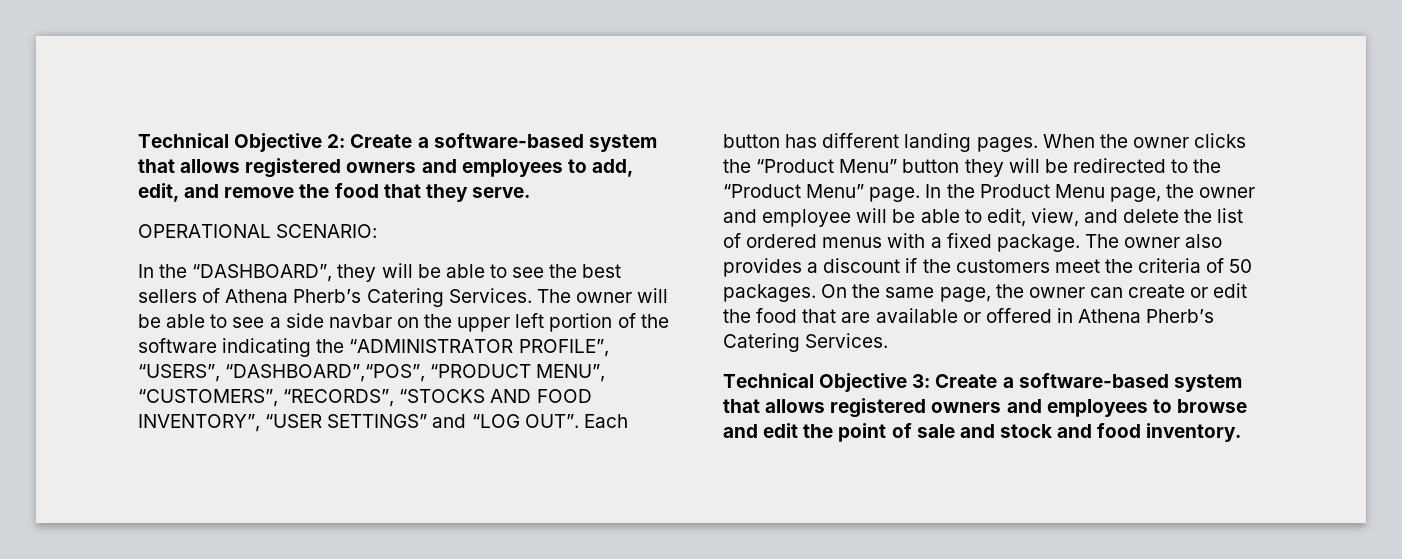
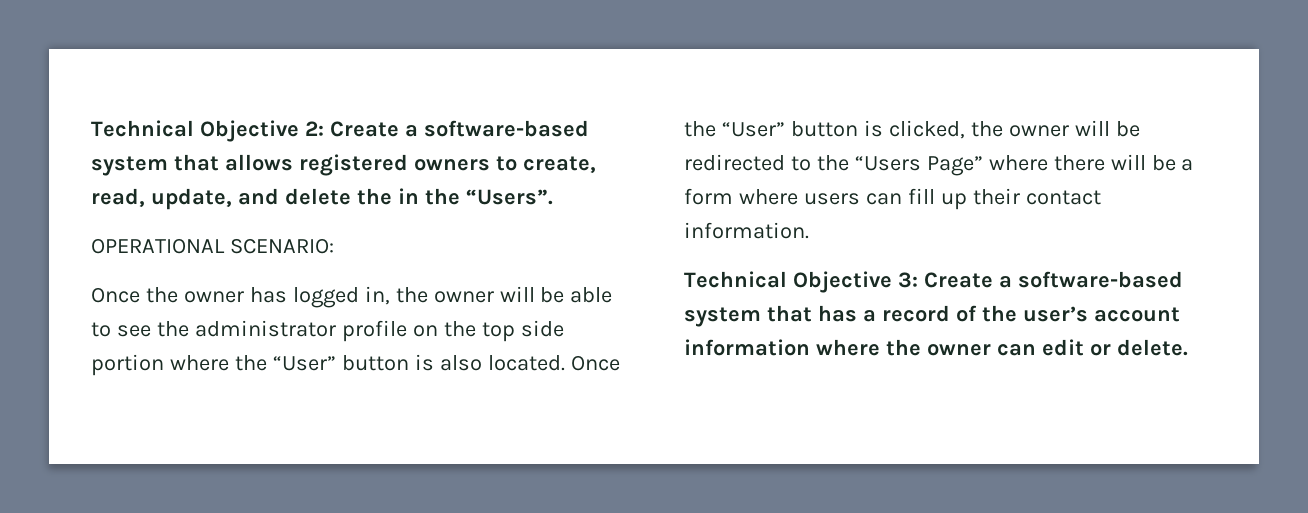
- Technical Objective 2: Create a software-based system that allows registered owners and employees to add, edit, and remove the food that they serve.
+ Technical Objective 2: Create a software-based system that allows registered owners to create, read, update, and delete the in the “Users”.
  OPERATIONAL SCENARIO:
- In the “DASHBOARD”, they will be able to see the best sellers of Athena Pherb’s Catering Services. The owner will be able to see a side navbar on the upper left portion of the software indicating the “ADMINISTRATOR PROFILE”, “USERS”, “DASHBOARD”,“POS”, “PRODUCT MENU”, “CUSTOMERS”, “RECORDS”, “STOCKS AND FOOD INVENTORY”, “USER SETTINGS” and “LOG OUT”. Each button has different landing pages. When the owner clicks the “Product Menu” button they will be redirected to the “Product Menu” page. In the Product Menu page, the owner and employee will be able to edit, view, and delete the list of ordered menus with a fixed package. The owner also provides a discount if the customers meet the criteria of 50 packages. On the same page, the owner can create or edit the food that are available or offered in Athena Pherb’s Catering Services.
+ Once the owner has logged in, the owner will be able to see the administrator profile on the top side portion where the “User” button is also located. Once the “User” button is clicked, the owner will be redirected to the “Users Page” where there will be a form where users can fill up their contact information.
- Technical Objective 3: Create a software-based system that allows registered owners and employees to browse and edit the point of sale and stock and food inventory.
+ Technical Objective 3: Create a software-based system that has a record of the user’s account information where the owner can edit or delete.

